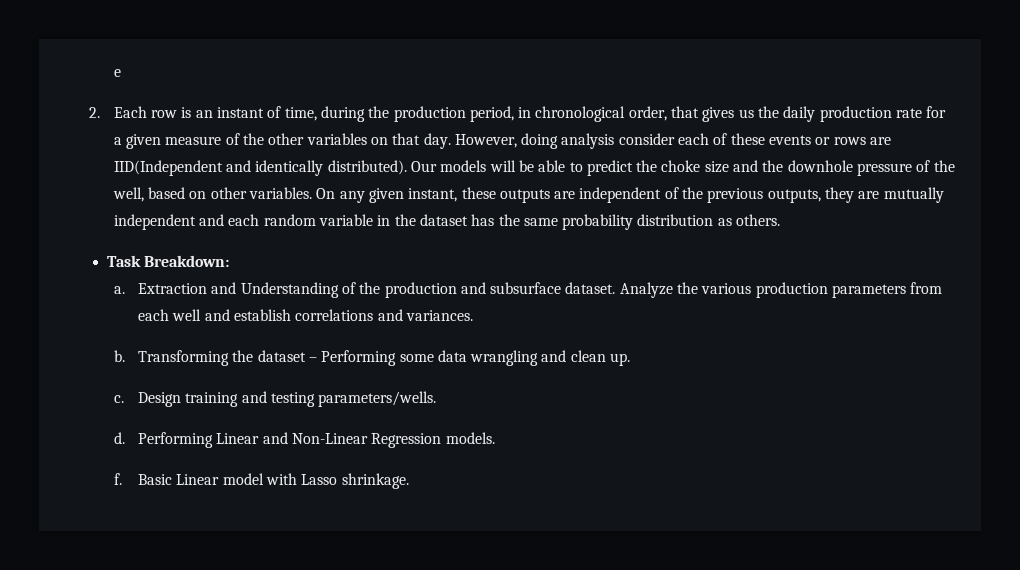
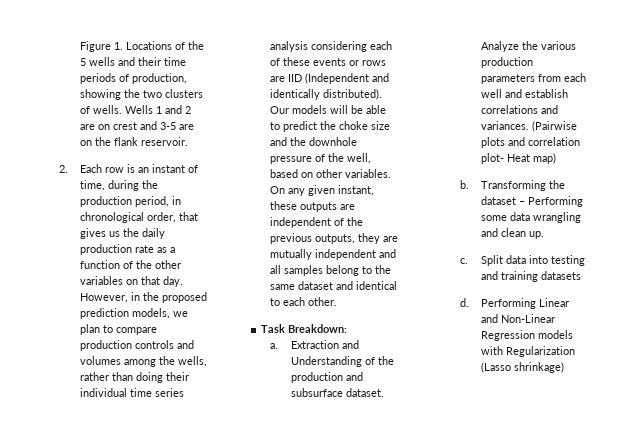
- e
+ Figure 1. Locations of the 5 wells and their time periods of production, showing the two clusters of wells. Wells 1 and 2 are on crest and 3-5 are on the flank reservoir.
- 2. Each row is an instant of time, during the production period, in chronological order, that gives us the daily production rate for a given measure of the other variables on that day.
+ 2. Each row is an instant of time, during the production period, in chronological order, that gives us the daily production rate as a function of the other variables on that day.
- However, doing analysis consider each of these events or rows are IID(Independent and identically distributed).
+ However, in the proposed prediction models, we plan to compare production controls and volumes among the wells, rather than doing their individual time series analysis considering each of these events or rows are IID (Independent and identically distributed).
- On any given instant, these outputs are independent of the previous outputs, they are mutually independent and each random variable in the dataset has the same probability distribution as others.
+ On any given instant, these outputs are independent of the previous outputs, they are mutually independent and all samples belong to the same dataset and identical to each other.
+ (Pairwise plots and correlation plot- Heat map)
- Design training and testing parameters/wells.
+ Split data into testing and training datasets
- Performing Linear and Non-Linear Regression models.
- f. Basic Linear model with Lasso shrinkage.
+ Performing Linear and Non-Linear Regression models with Regularization (Lasso shrinkage)

